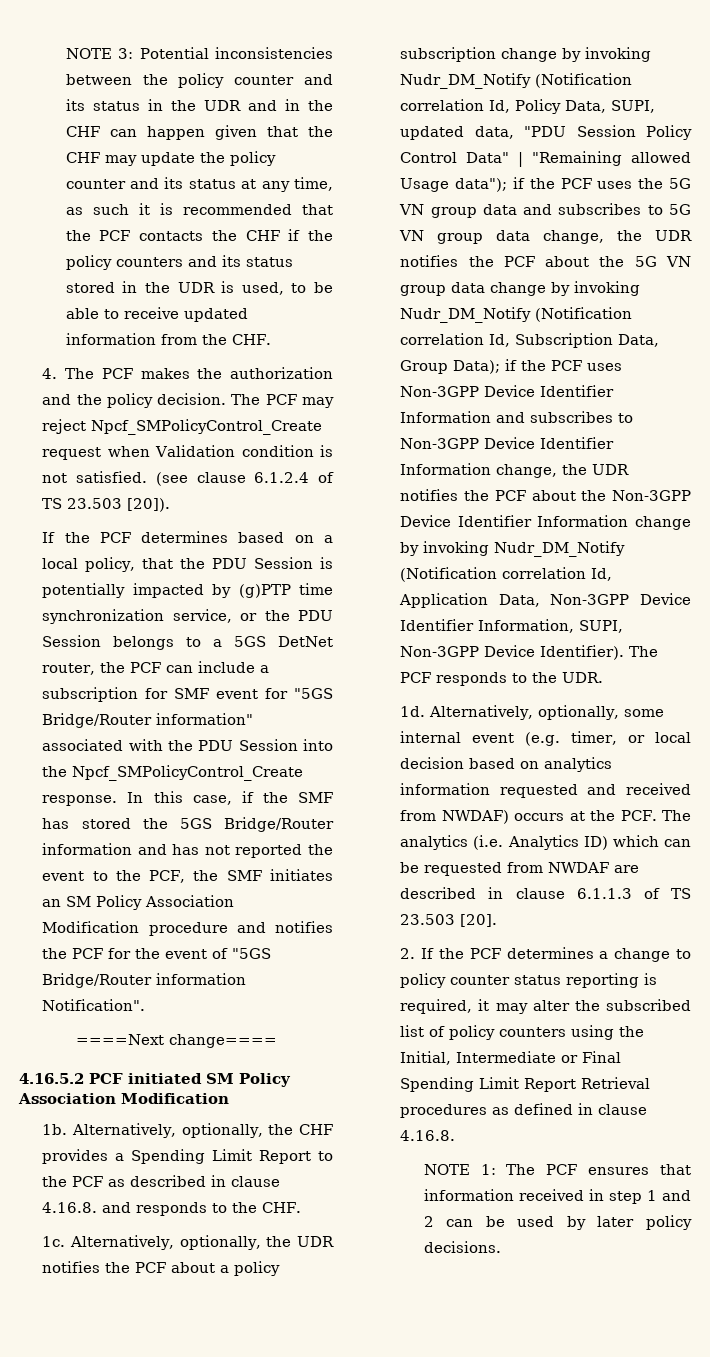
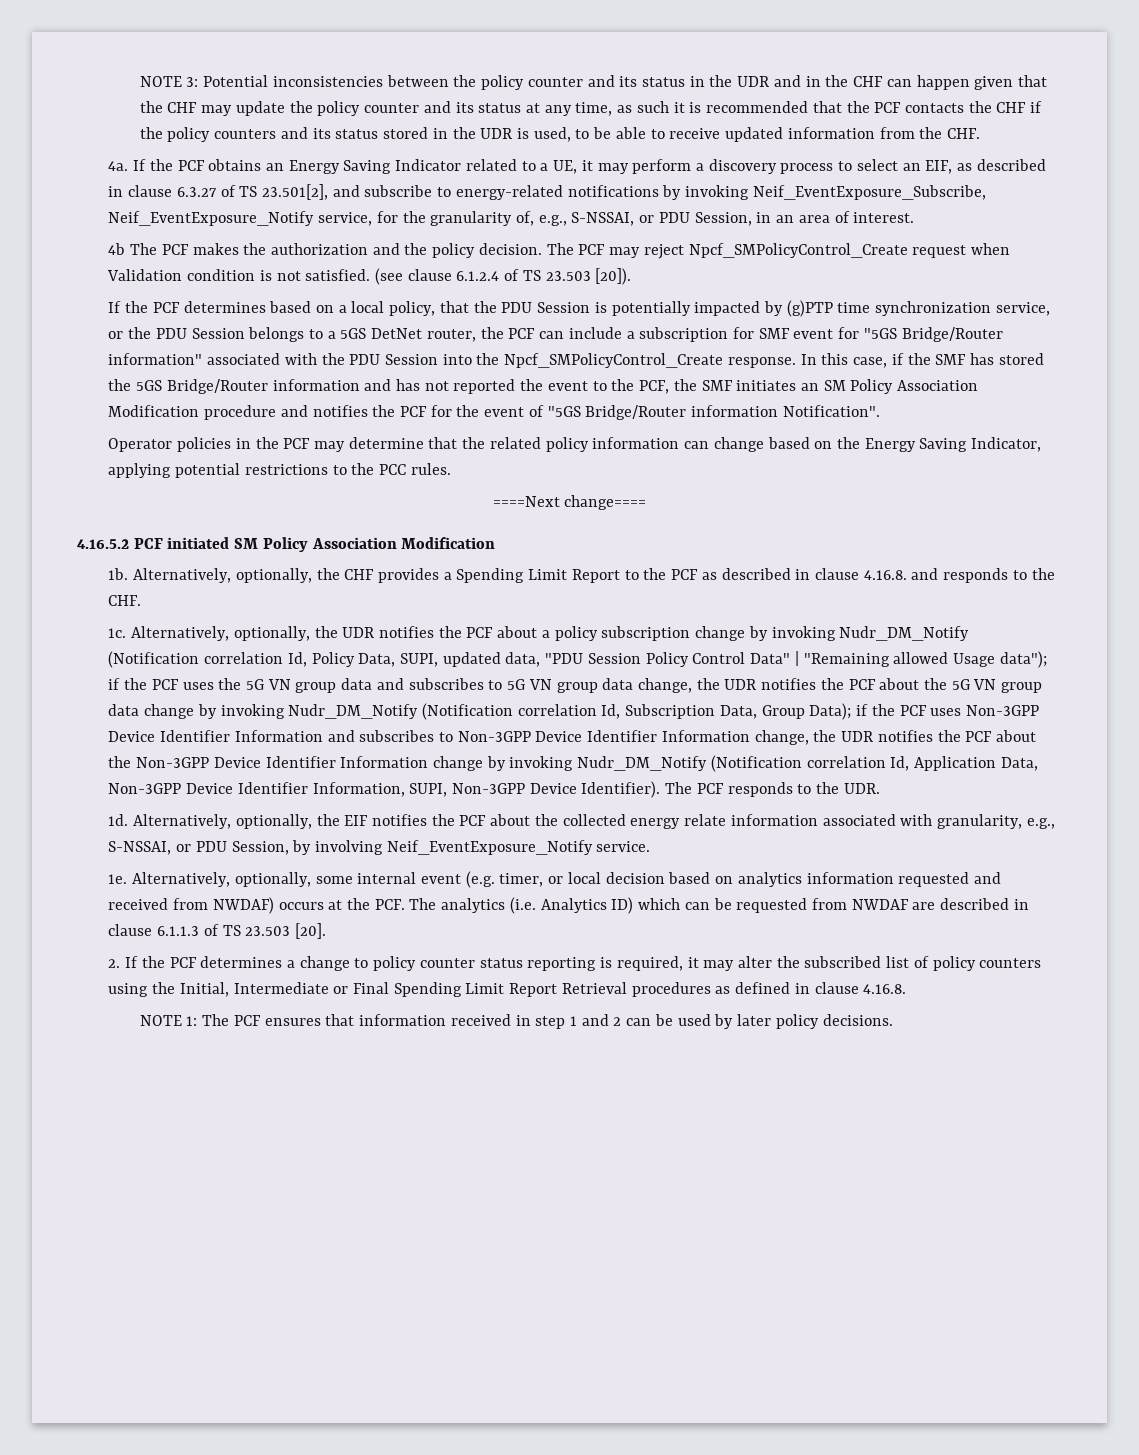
- 4. The PCF makes the authorization and the policy decision.
+ 4a. If the PCF obtains an Energy Saving Indicator related to a UE, it may perform a discovery process to select an EIF, as described in clause 6.3.27 of TS 23.501[2], and subscribe to energy-related notifications by invoking Neif_EventExposure_Subscribe, Neif_EventExposure_Notify service, for the granularity of, e.g., S-NSSAI, or PDU Session, in an area of interest.
+ 4b The PCF makes the authorization and the policy decision.
+ Operator policies in the PCF may determine that the related policy information can change based on the Energy Saving Indicator, applying potential restrictions to the PCC rules.
- Alternatively, optionally, some internal event (e.g. timer, or local decision based on analytics information requested and received from NWDAF) occurs at the PCF. The analytics (i.e. Analytics ID) which can be requested from NWDAF are described in clause 6.1.1.3 of TS 23.503 [20].
+ Alternatively, optionally, the EIF notifies the PCF about the collected energy relate information associated with granularity, e.g., S-NSSAI, or PDU Session, by involving Neif_EventExposure_Notify service.
+ 1e. Alternatively, optionally, some internal event (e.g. timer, or local decision based on analytics information requested and received from NWDAF) occurs at the PCF. The analytics (i.e. Analytics ID) which can be requested from NWDAF are described in clause 6.1.1.3 of TS 23.503 [20].

